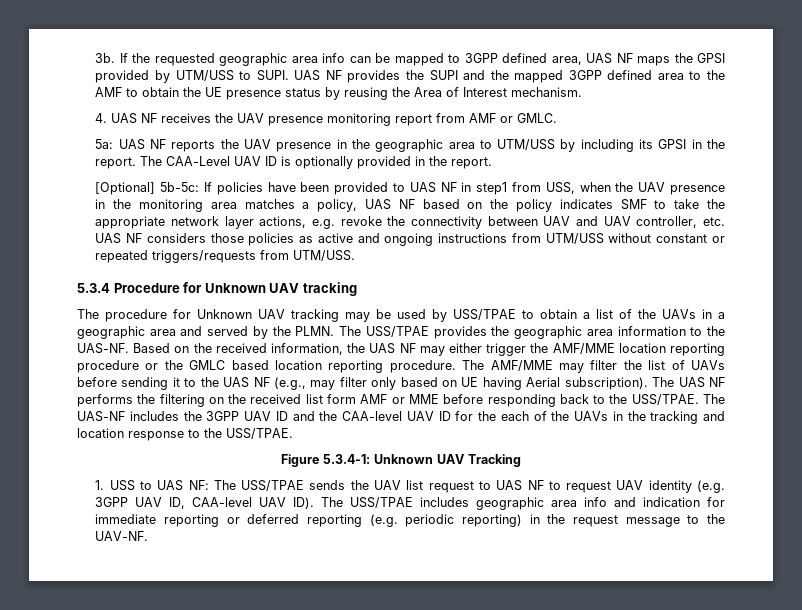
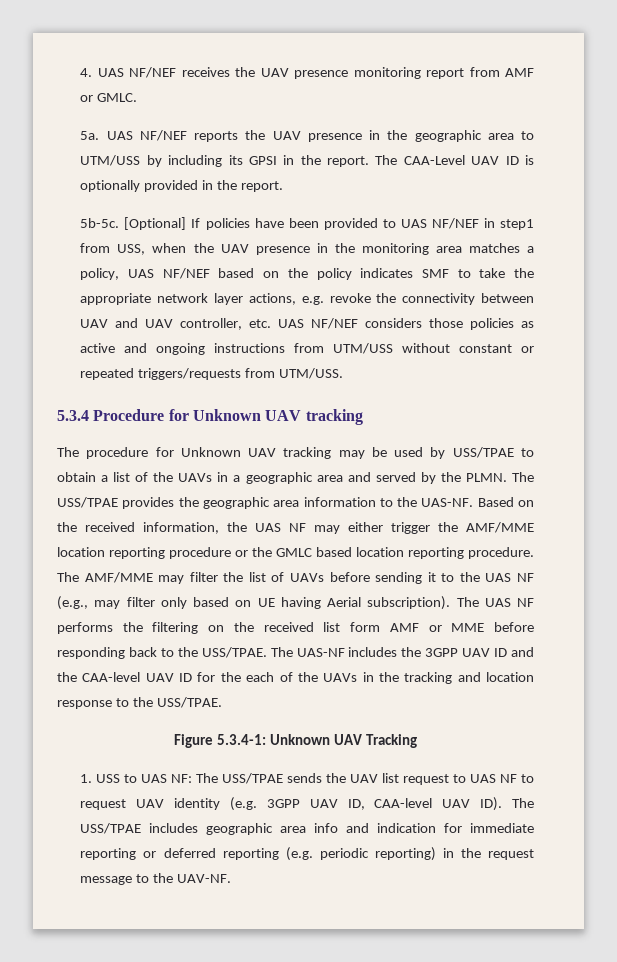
- 3b. If the requested geographic area info can be mapped to 3GPP defined area, UAS NF maps the GPSI provided by UTM/USS to SUPI. UAS NF provides the SUPI and the mapped 3GPP defined area to the AMF to obtain the UE presence status by reusing the Area of Interest mechanism.
- 4. UAS NF receives the UAV presence monitoring report from AMF or GMLC.
+ 4. UAS NF/NEF receives the UAV presence monitoring report from AMF or GMLC.
- 5a: UAS NF reports the UAV presence in the geographic area to UTM/USS by including its GPSI in the report.
+ 5a. UAS NF/NEF reports the UAV presence in the geographic area to UTM/USS by including its GPSI in the report.
- [Optional] 5b-5c: If policies have been provided to UAS NF in step1 from USS, when the UAV presence in the monitoring area matches a policy, UAS NF based on the policy indicates SMF to take the appropriate network layer actions, e.g. revoke the connectivity between UAV and UAV controller, etc. UAS NF considers those policies as active and ongoing instructions from UTM/USS without constant or repeated triggers/requests from UTM/USS.
+ 5b-5c. [Optional] If policies have been provided to UAS NF/NEF in step1 from USS, when the UAV presence in the monitoring area matches a policy, UAS NF/NEF based on the policy indicates SMF to take the appropriate network layer actions, e.g. revoke the connectivity between UAV and UAV controller, etc. UAS NF/NEF considers those policies as active and ongoing instructions from UTM/USS without constant or repeated triggers/requests from UTM/USS.

